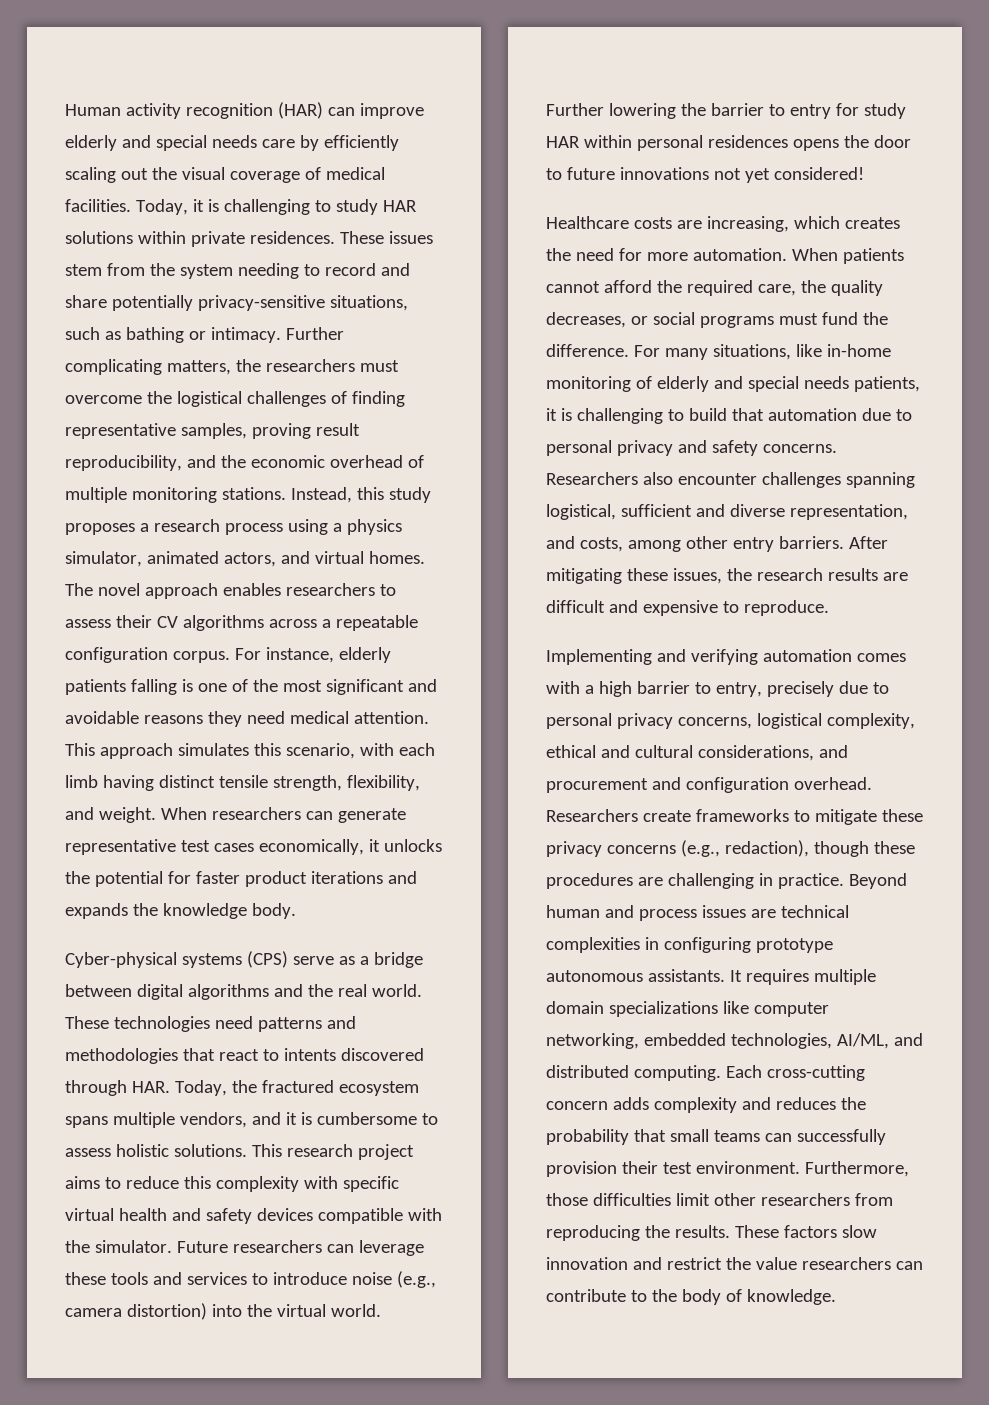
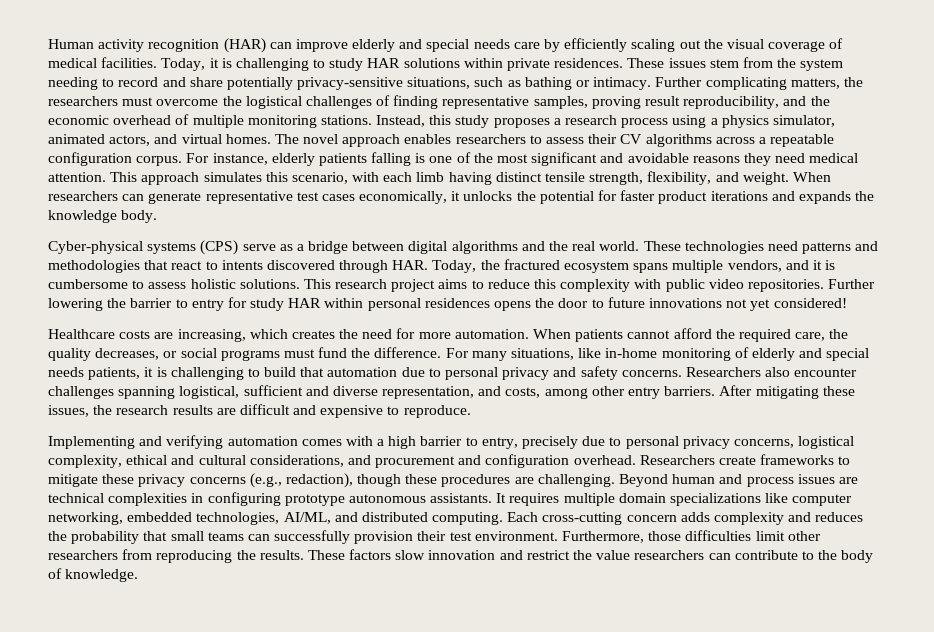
- This research project aims to reduce this complexity with specific virtual health and safety devices compatible with the simulator. Future researchers can leverage these tools and services to introduce noise (e.g., camera distortion) into the virtual world.
+ This research project aims to reduce this complexity with public video repositories.
- Researchers create frameworks to mitigate these privacy concerns (e.g., redaction), though these procedures are challenging in practice.
+ Researchers create frameworks to mitigate these privacy concerns (e.g., redaction), though these procedures are challenging.

